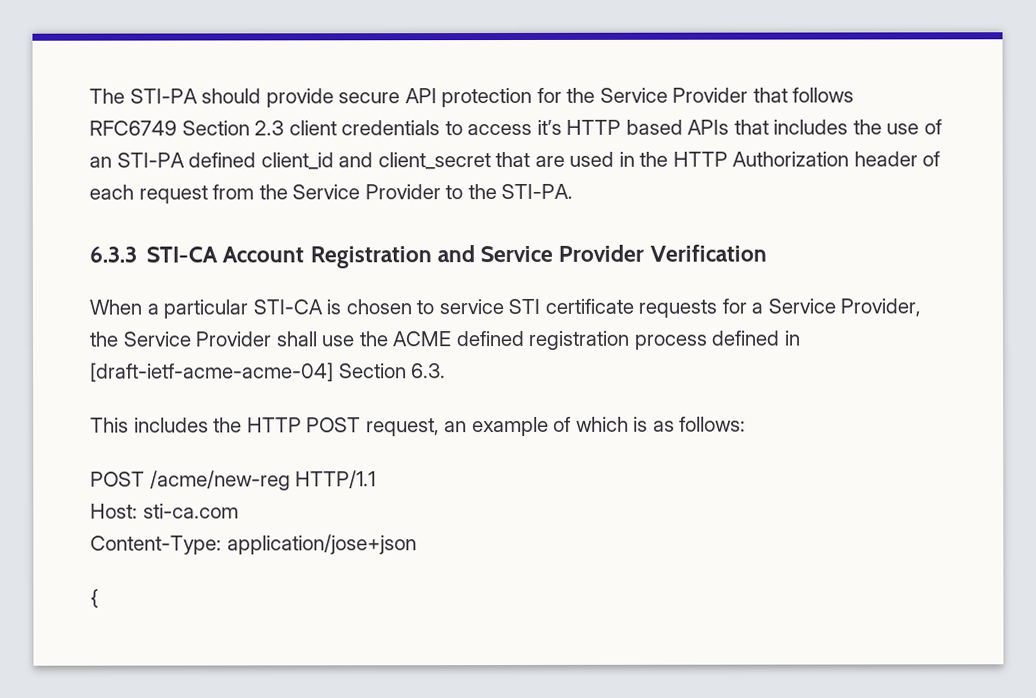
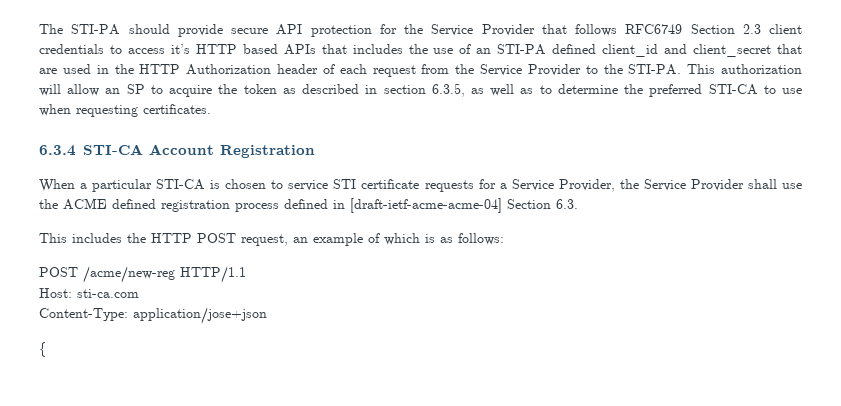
- The STI-PA should provide secure API protection for the Service Provider that follows RFC6749 Section 2.3 client credentials to access it’s HTTP based APIs that includes the use of an STI-PA defined client_id and client_secret that are used in the HTTP Authorization header of each request from the Service Provider to the STI-PA.
- 6.3.3 STI-CA Account Registration and Service Provider Verification
+ The STI-PA should provide secure API protection for the Service Provider that follows RFC6749 Section 2.3 client credentials to access it’s HTTP based APIs that includes the use of an STI-PA defined client_id and client_secret that are used in the HTTP Authorization header of each request from the Service Provider to the STI-PA. This authorization will allow an SP to acquire the token as described in section 6.3.5, as well as to determine the preferred STI-CA to use when requesting certificates.
+ 6.3.4 STI-CA Account Registration

